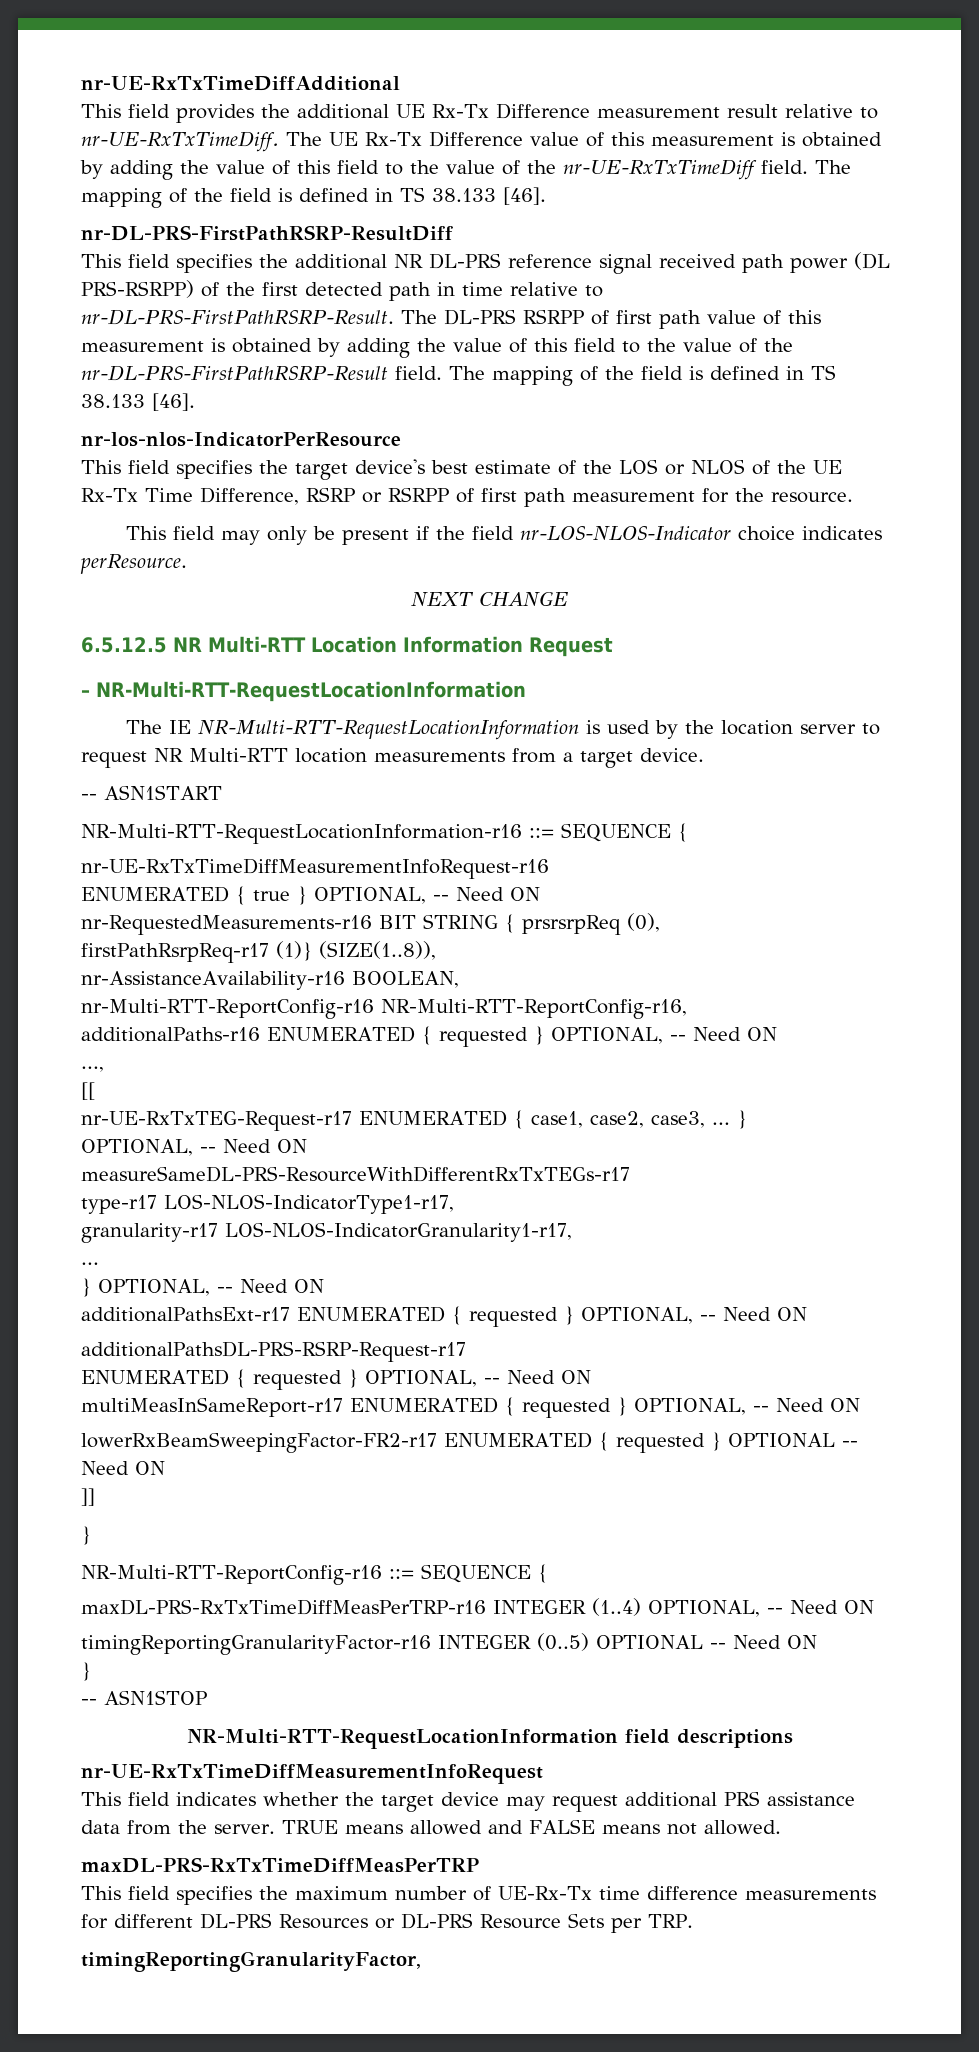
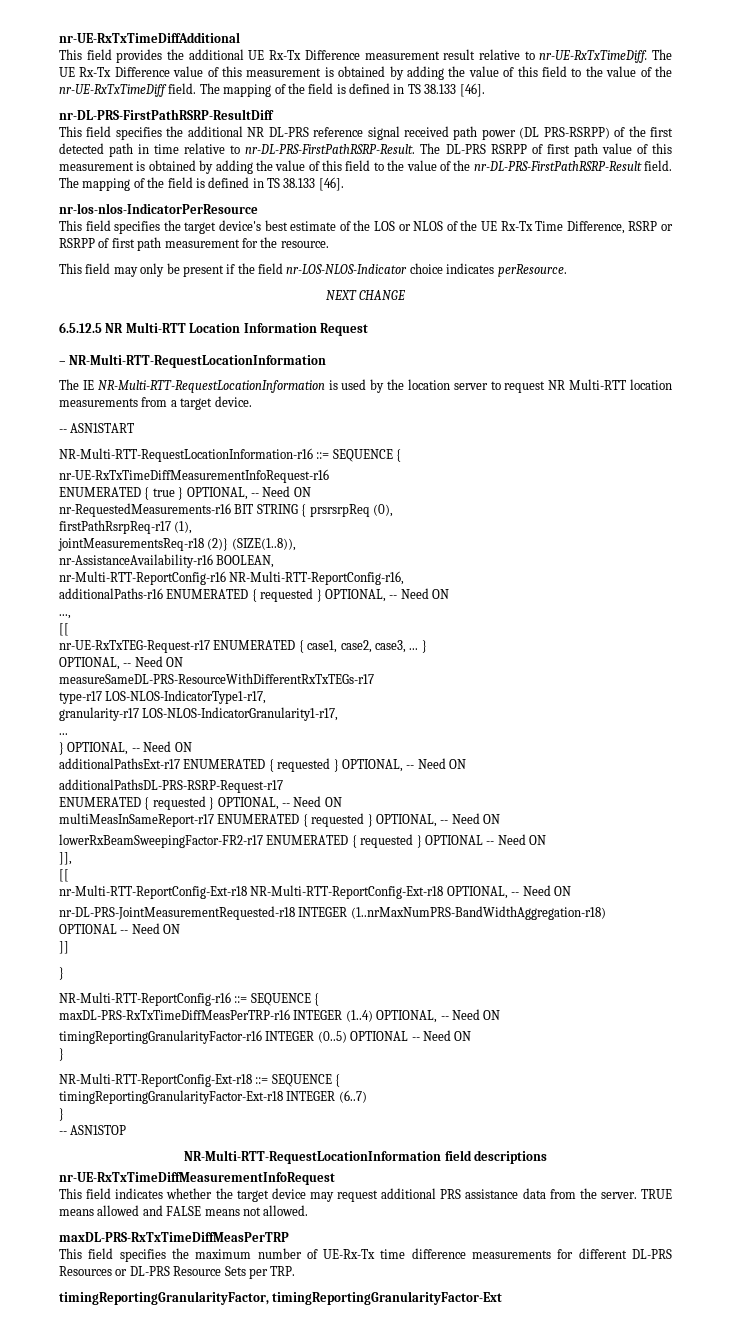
- firstPathRsrpReq-r17 (1)} (SIZE(1..8)),
+ firstPathRsrpReq-r17 (1),
+ jointMeasurementsReq-r18 (2)} (SIZE(1..8)),
+ ]],
+ [[
+ nr-Multi-RTT-ReportConfig-Ext-r18 NR-Multi-RTT-ReportConfig-Ext-r18 OPTIONAL, -- Need ON
+ nr-DL-PRS-JointMeasurementRequested-r18 INTEGER (1..nrMaxNumPRS-BandWidthAggregation-r18)
+ OPTIONAL -- Need ON
+ NR-Multi-RTT-ReportConfig-Ext-r18 ::= SEQUENCE {
+ timingReportingGranularityFactor-Ext-r18 INTEGER (6..7)
+ }
- timingReportingGranularityFactor,
+ timingReportingGranularityFactor, timingReportingGranularityFactor-Ext

